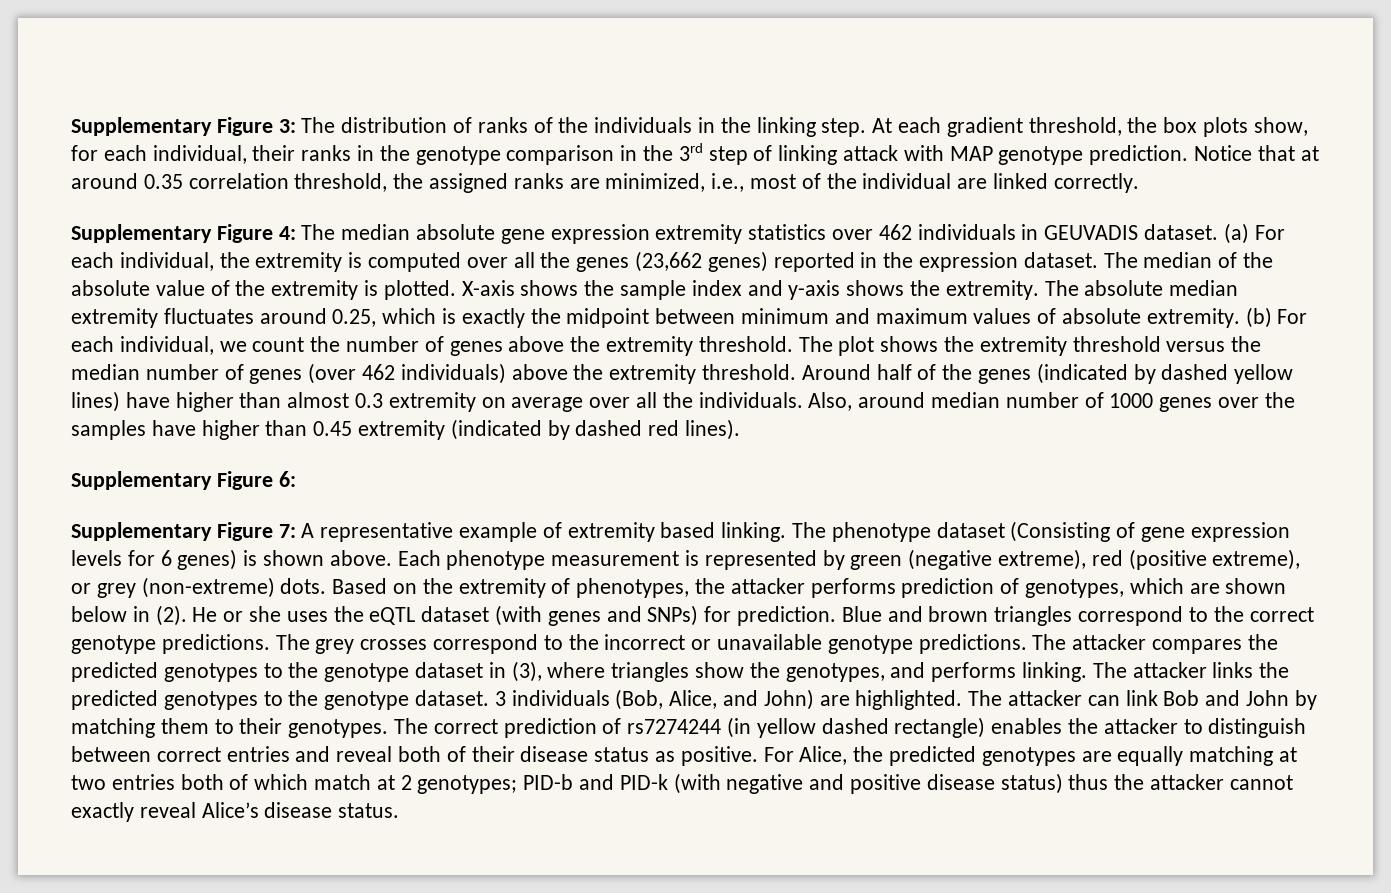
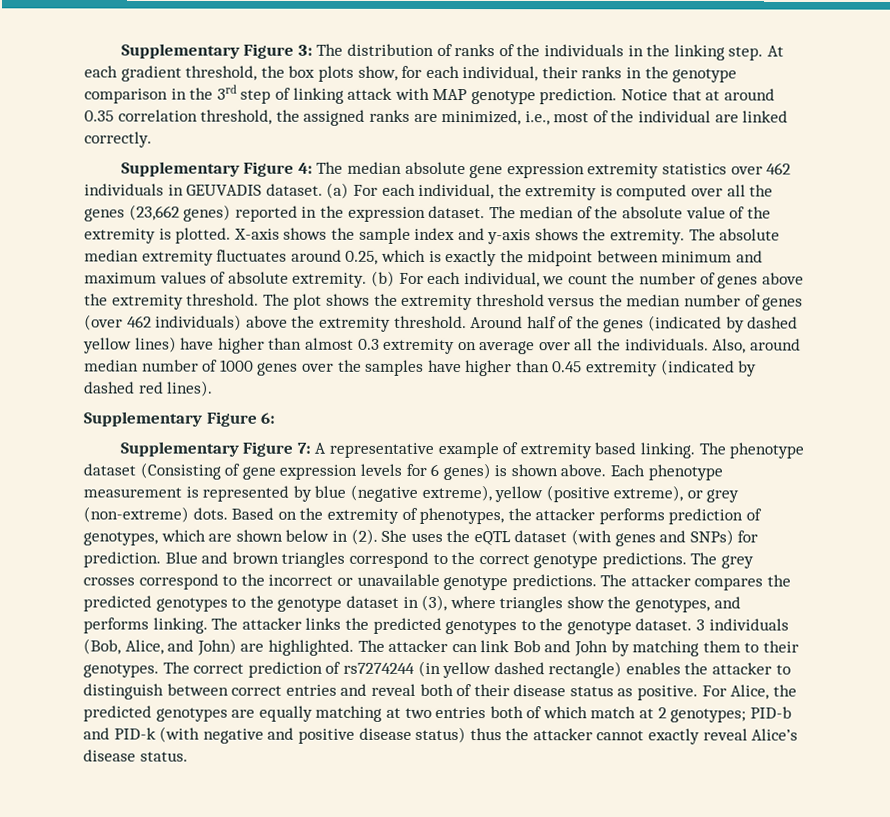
- Each phenotype measurement is represented by green (negative extreme), red (positive extreme), or grey (non-extreme) dots.
+ Each phenotype measurement is represented by blue (negative extreme), yellow (positive extreme), or grey (non-extreme) dots.
- He or she uses the eQTL dataset (with genes and SNPs) for prediction.
+ She uses the eQTL dataset (with genes and SNPs) for prediction.

